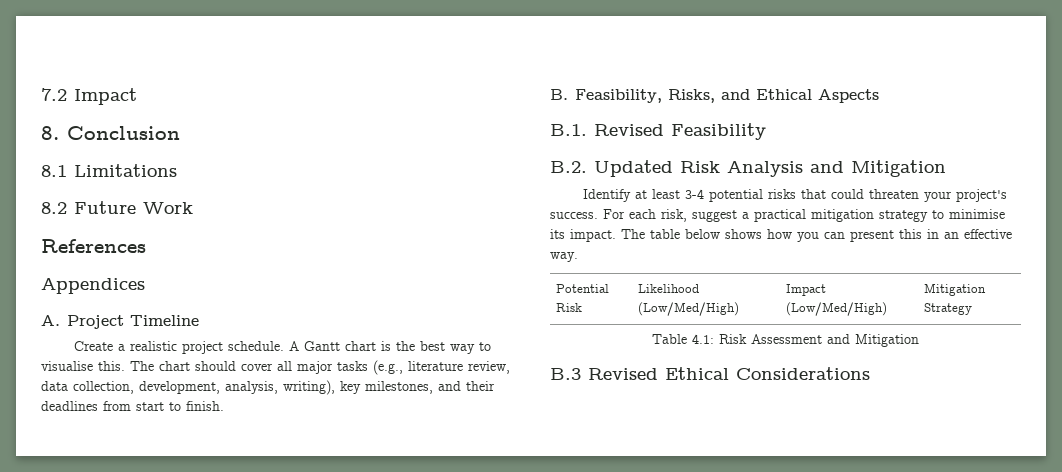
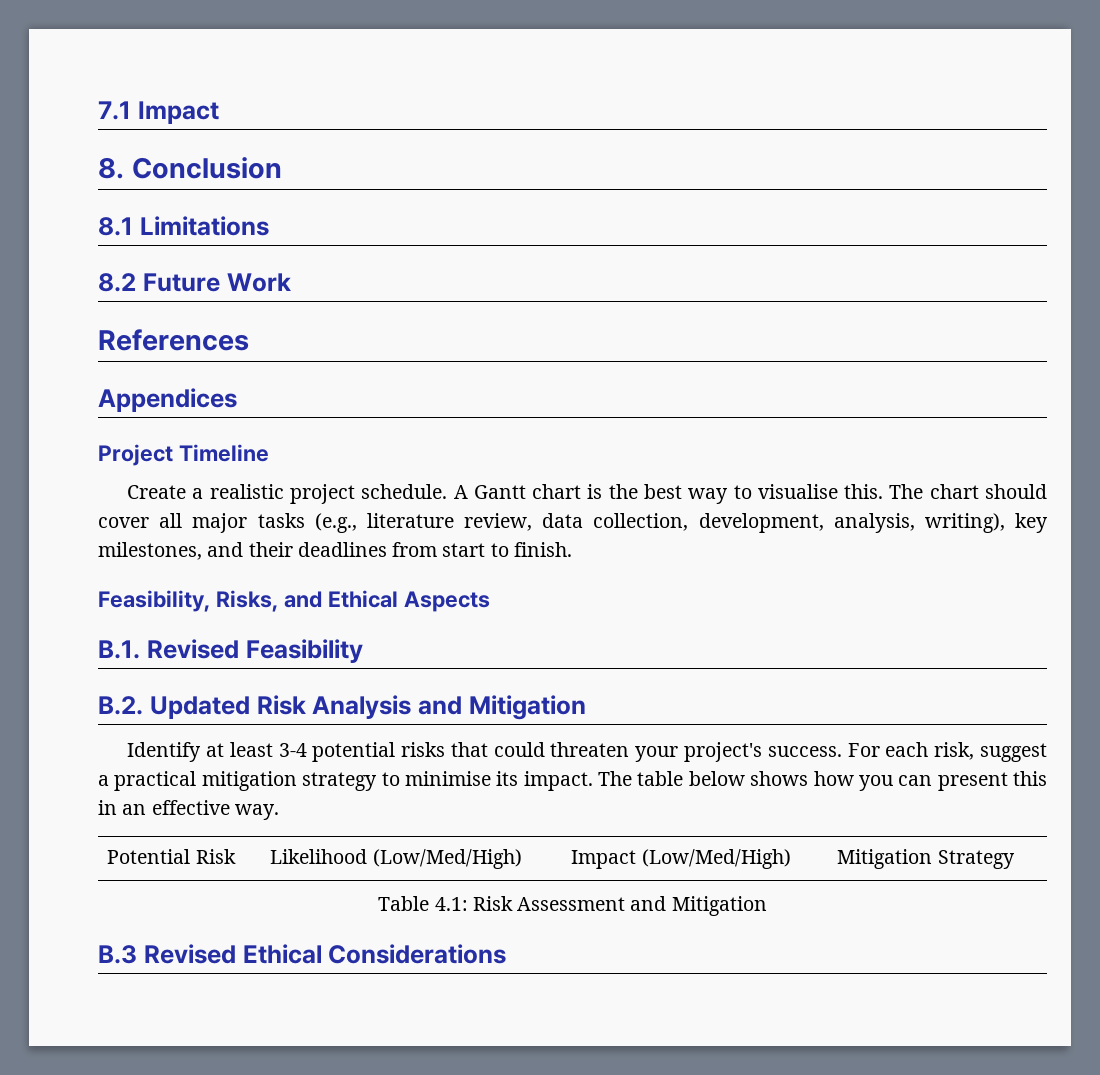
- 7.2 Impact
+ 7.1 Impact
- A. Project Timeline
+ Project Timeline
- B. Feasibility, Risks, and Ethical Aspects
+ Feasibility, Risks, and Ethical Aspects

